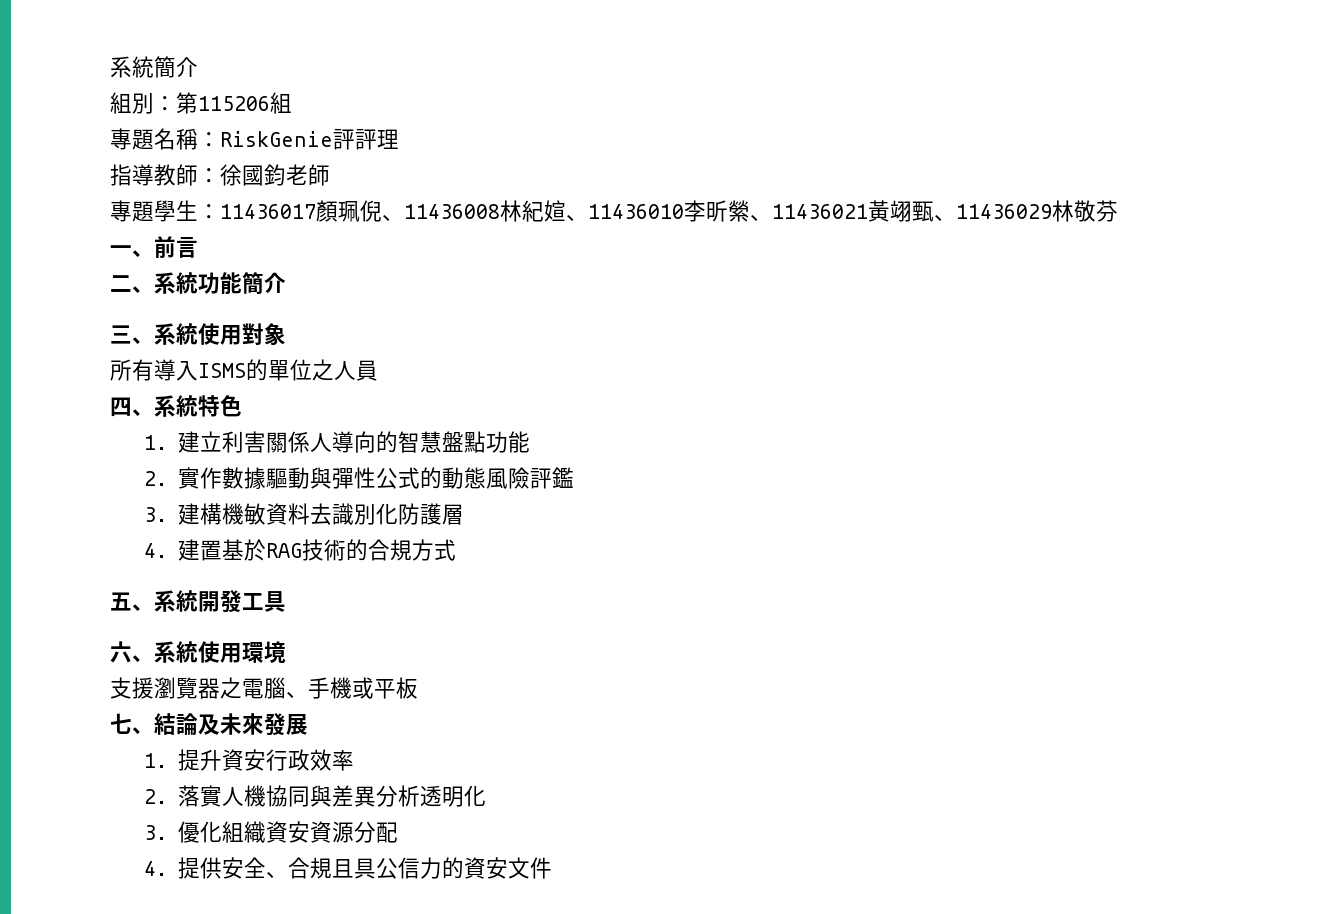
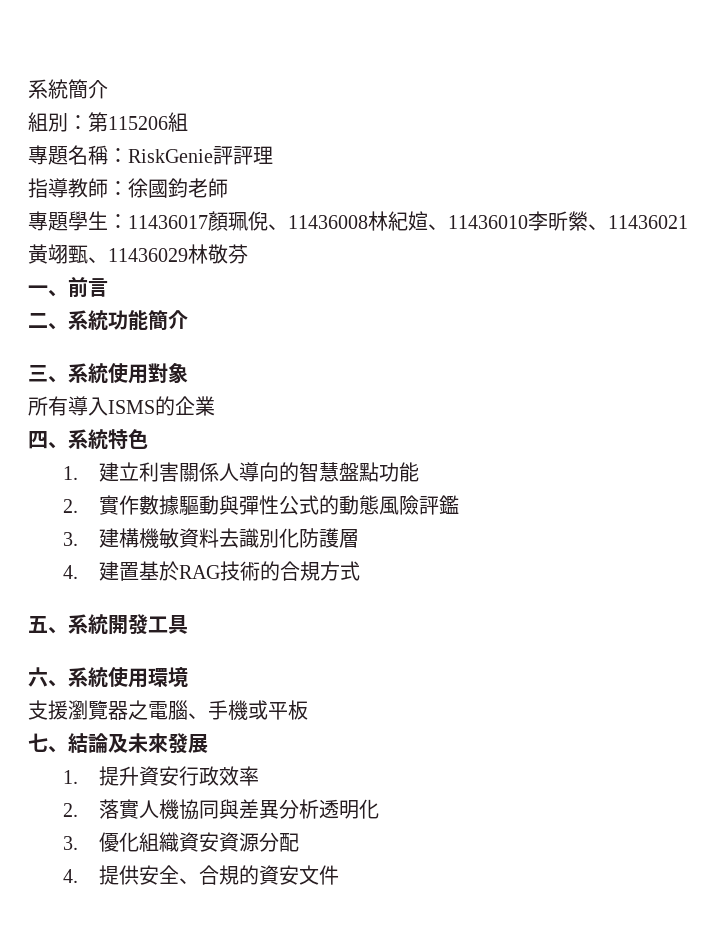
- 所有導入ISMS的單位之人員
+ 所有導入ISMS的企業
- 4.提供安全、合規且具公信力的資安文件
+ 4.提供安全、合規的資安文件

